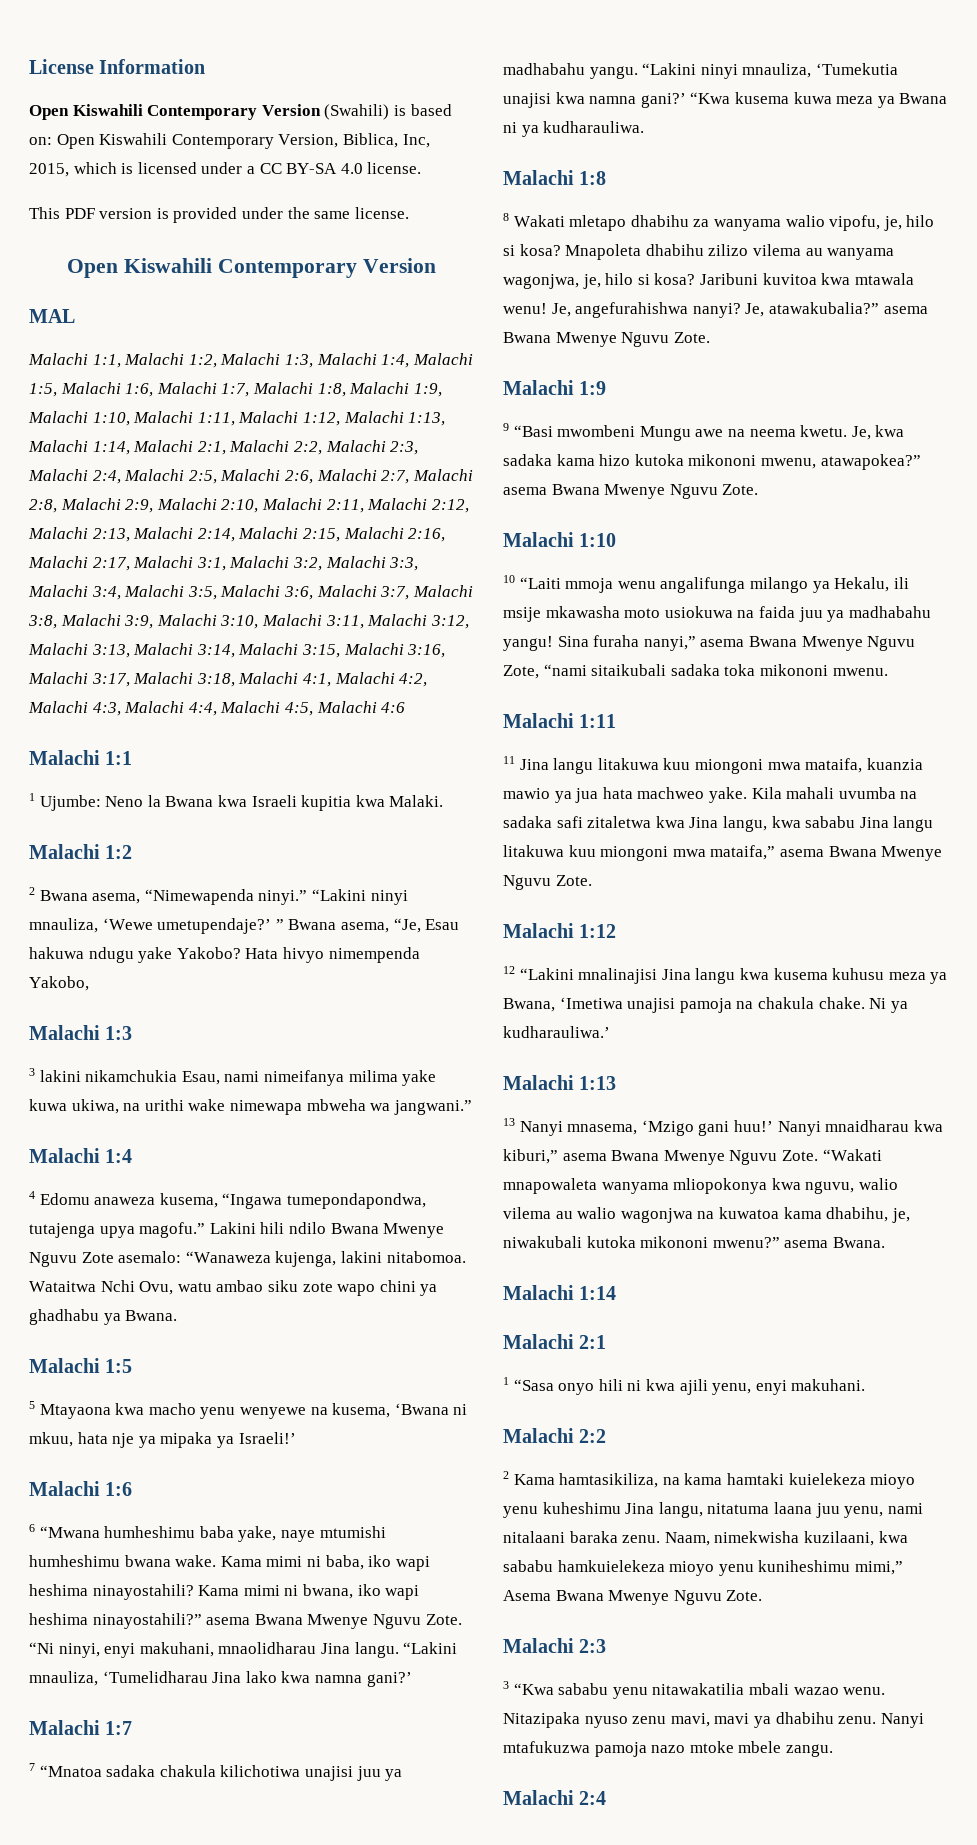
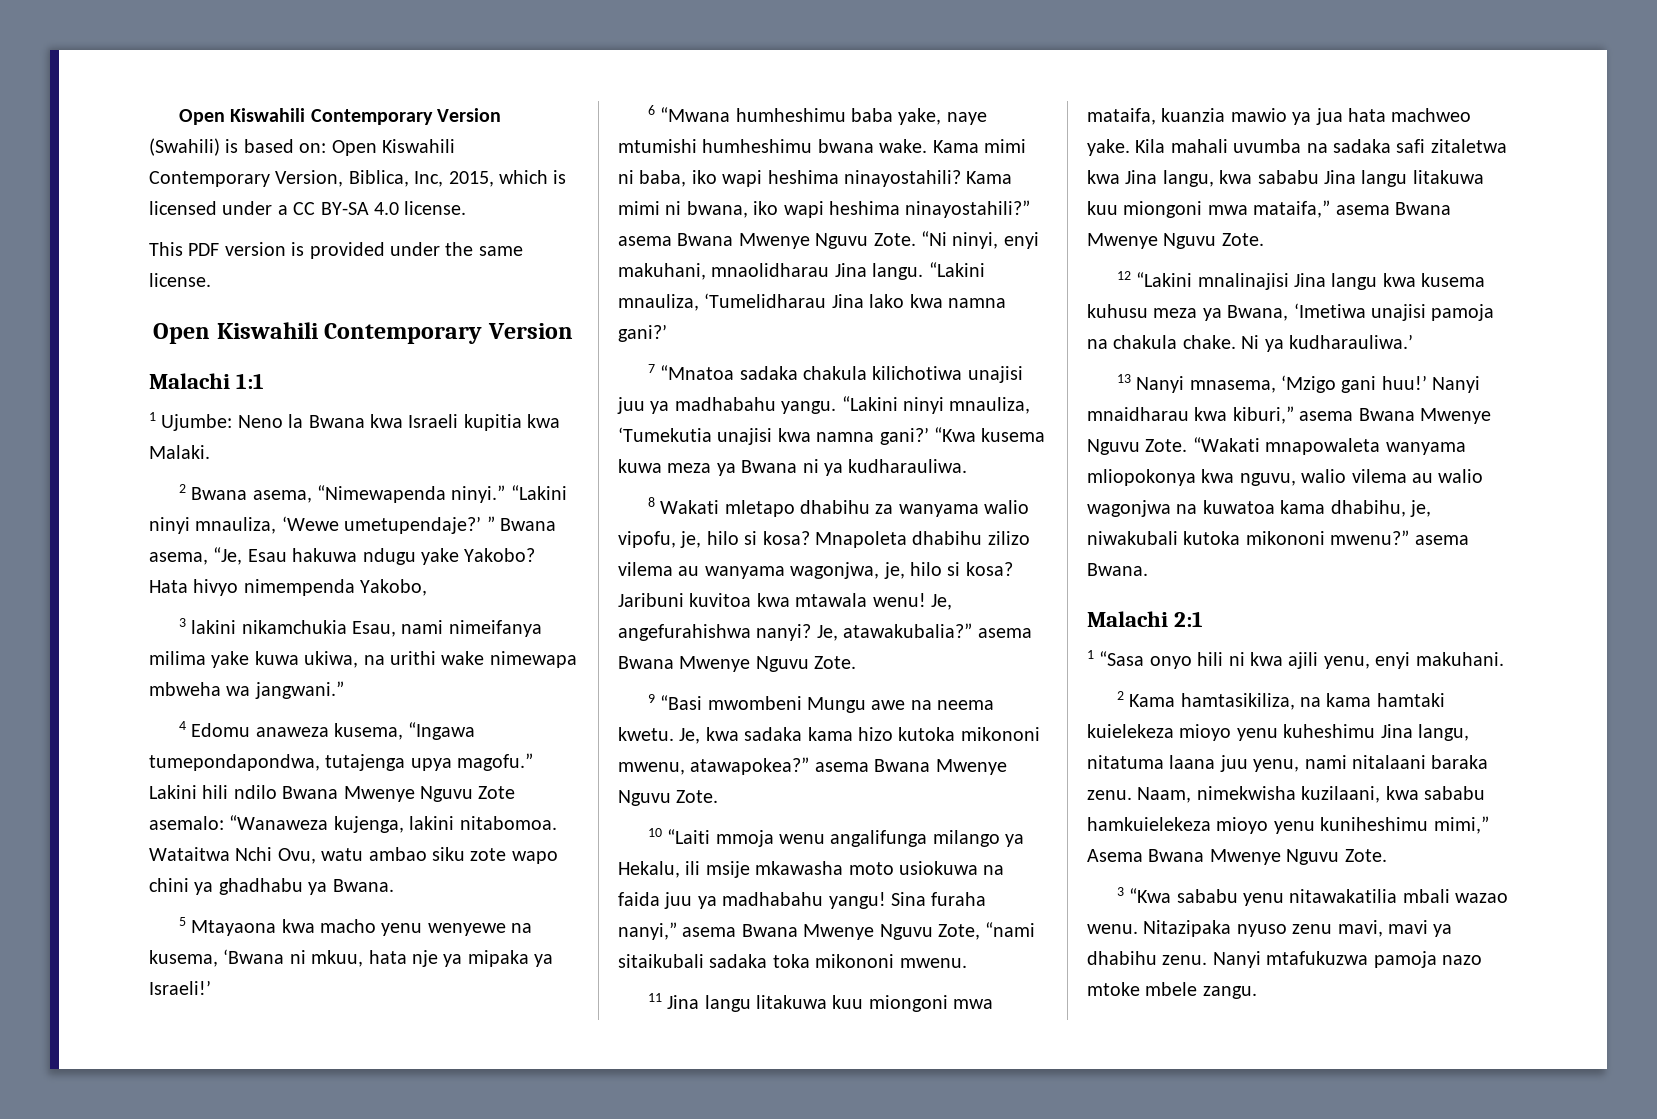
- License Information
- MAL
- Malachi 1:1, Malachi 1:2, Malachi 1:3, Malachi 1:4, Malachi 1:5, Malachi 1:6, Malachi 1:7, Malachi 1:8, Malachi 1:9, Malachi 1:10, Malachi 1:11, Malachi 1:12, Malachi 1:13, Malachi 1:14, Malachi 2:1, Malachi 2:2, Malachi 2:3, Malachi 2:4, Malachi 2:5, Malachi 2:6, Malachi 2:7, Malachi 2:8, Malachi 2:9, Malachi 2:10, Malachi 2:11, Malachi 2:12, Malachi 2:13, Malachi 2:14, Malachi 2:15, Malachi 2:16, Malachi 2:17, Malachi 3:1, Malachi 3:2, Malachi 3:3, Malachi 3:4, Malachi 3:5, Malachi 3:6, Malachi 3:7, Malachi 3:8, Malachi 3:9, Malachi 3:10, Malachi 3:11, Malachi 3:12, Malachi 3:13, Malachi 3:14, Malachi 3:15, Malachi 3:16, Malachi 3:17, Malachi 3:18, Malachi 4:1, Malachi 4:2, Malachi 4:3, Malachi 4:4, Malachi 4:5, Malachi 4:6
- Malachi 1:2
- Malachi 1:3
- Malachi 1:4
- Malachi 1:5
- Malachi 1:6
- Malachi 1:7
- Malachi 1:8
- Malachi 1:9
- Malachi 1:10
- Malachi 1:11
- Malachi 1:12
- Malachi 1:13
- Malachi 1:14
- Malachi 2:2
- Malachi 2:3
- Malachi 2:4

